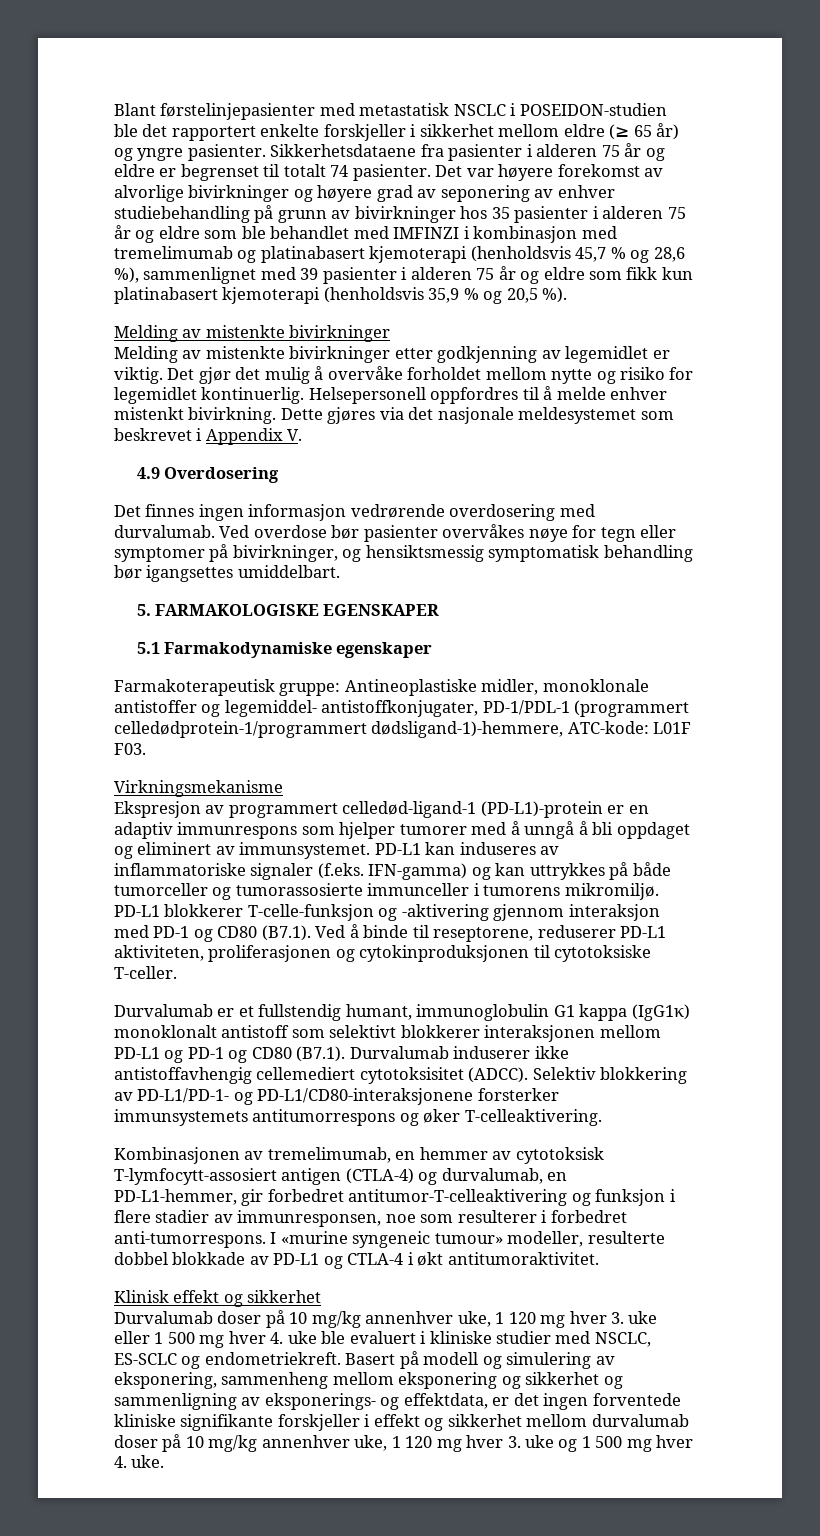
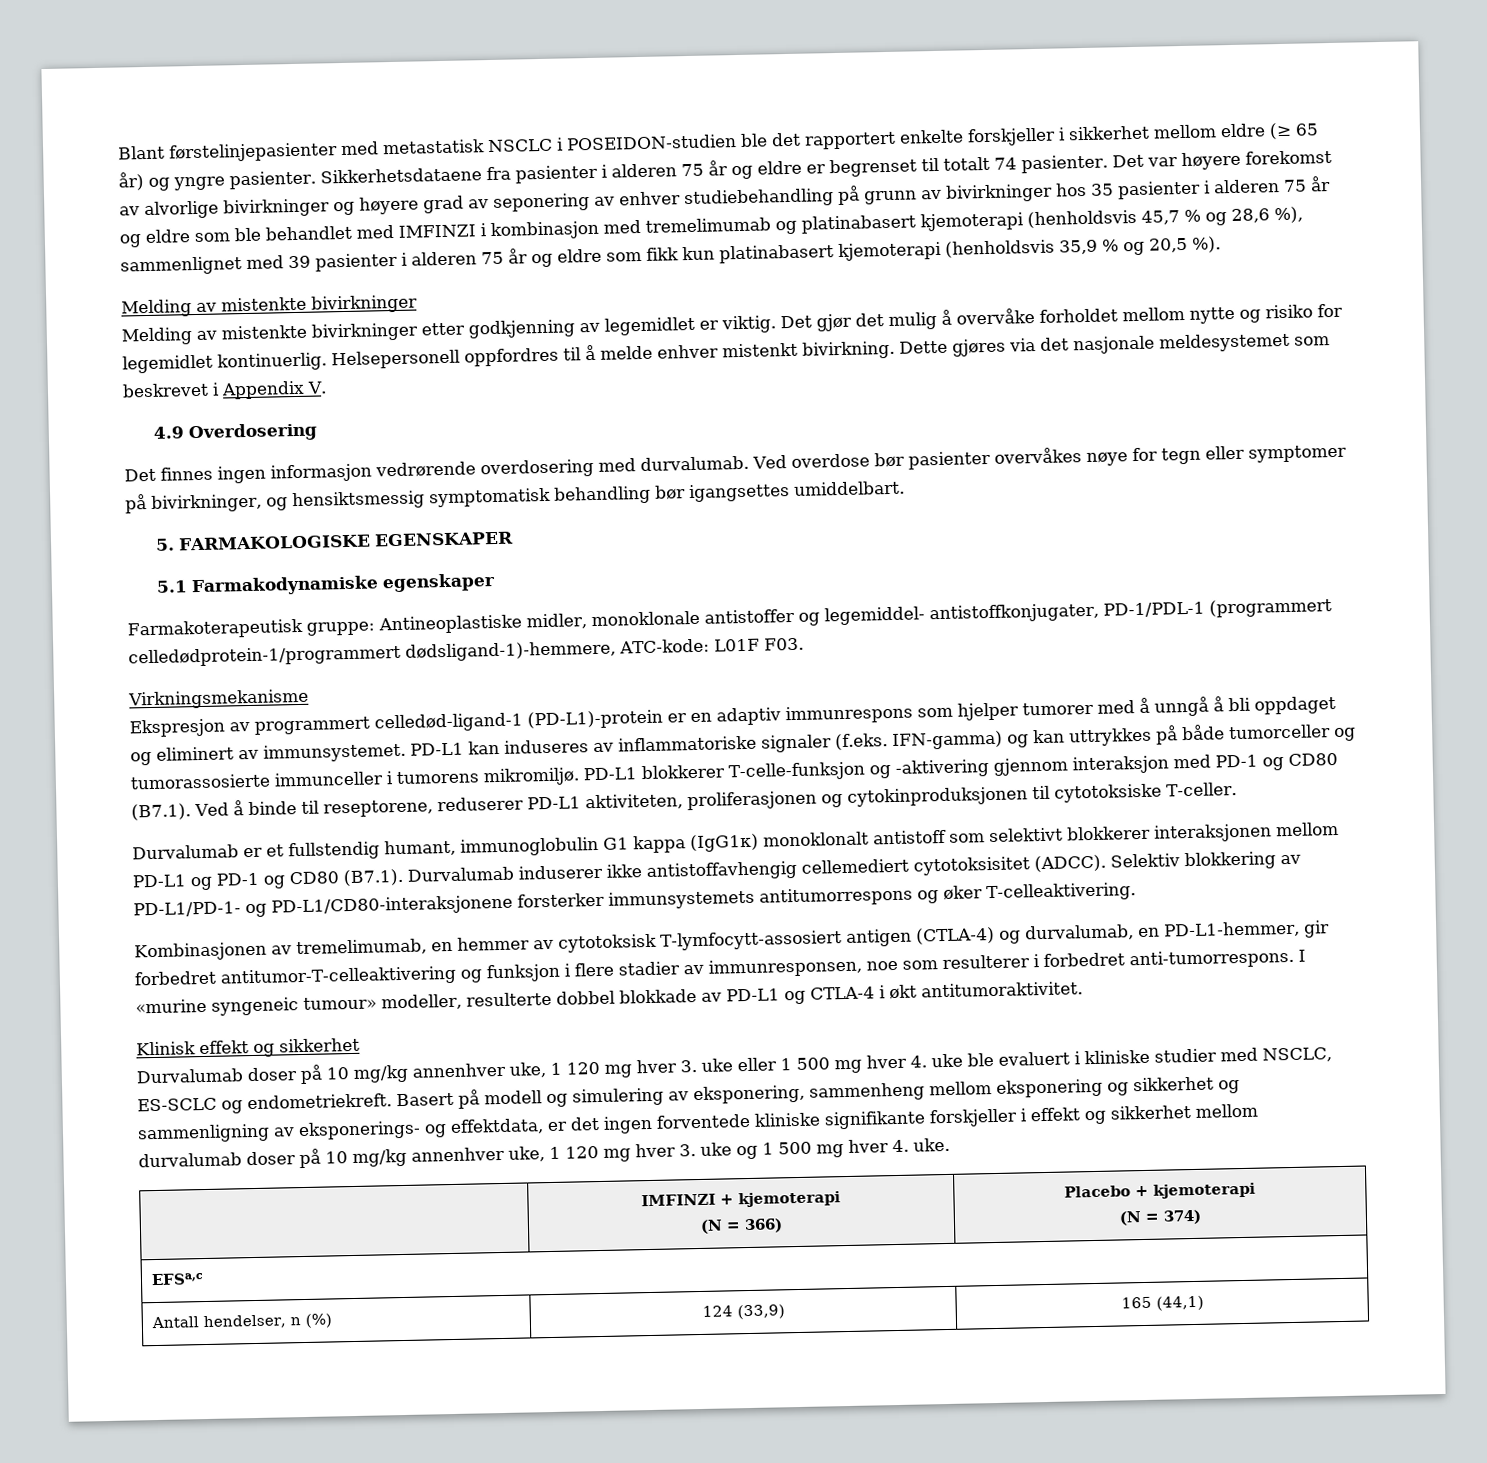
+ | IMFINZI + kjemoterapi
+ (N = 366) | Placebo + kjemoterapi
+ (N = 374)
+ EFSa,c
+ Antall hendelser, n (%) | 124 (33,9) | 165 (44,1)

